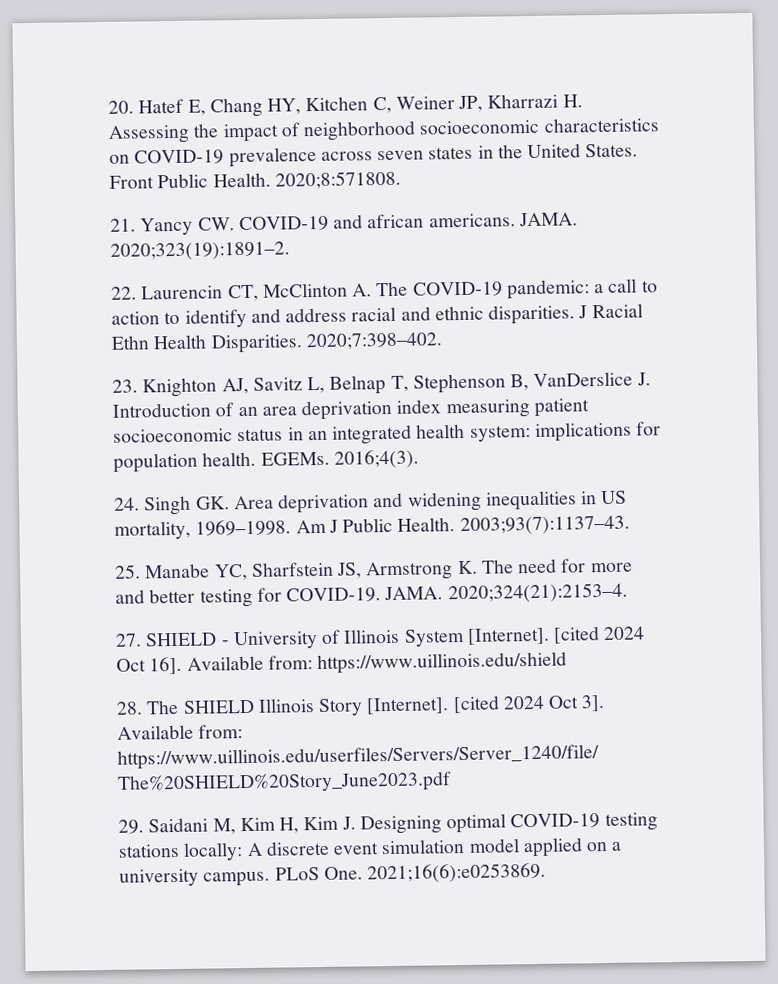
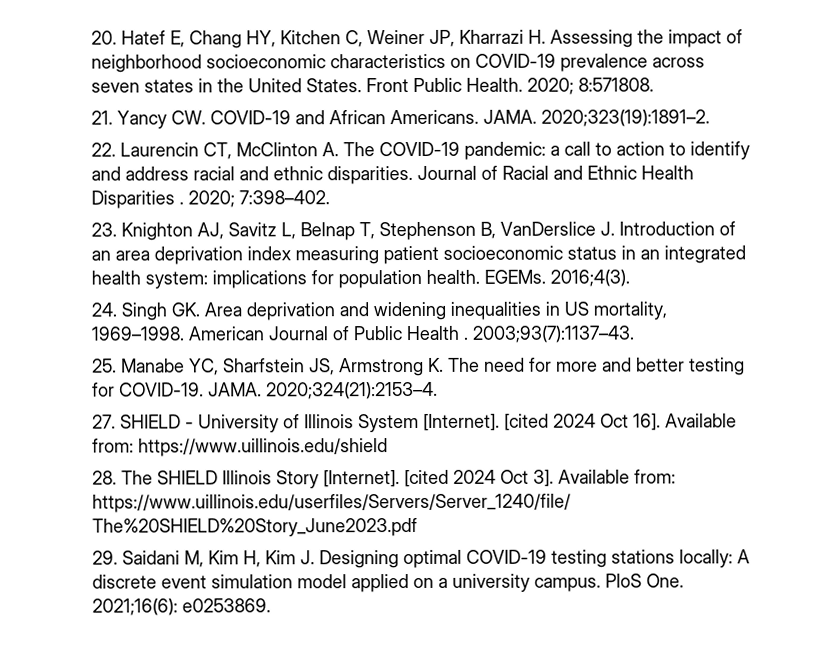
- 2020;8:571808.
+ 2020; 8:571808.
- 21. Yancy CW. COVID-19 and african americans.
+ 21. Yancy CW. COVID-19 and African Americans.
- J Racial Ethn Health Disparities. 2020;7:398–402.
+ Journal of Racial and Ethnic Health Disparities . 2020; 7:398–402.
- Am J Public Health.
+ American Journal of Public Health .
- PLoS One. 2021;16(6):e0253869.
+ PloS One. 2021;16(6): e0253869.

